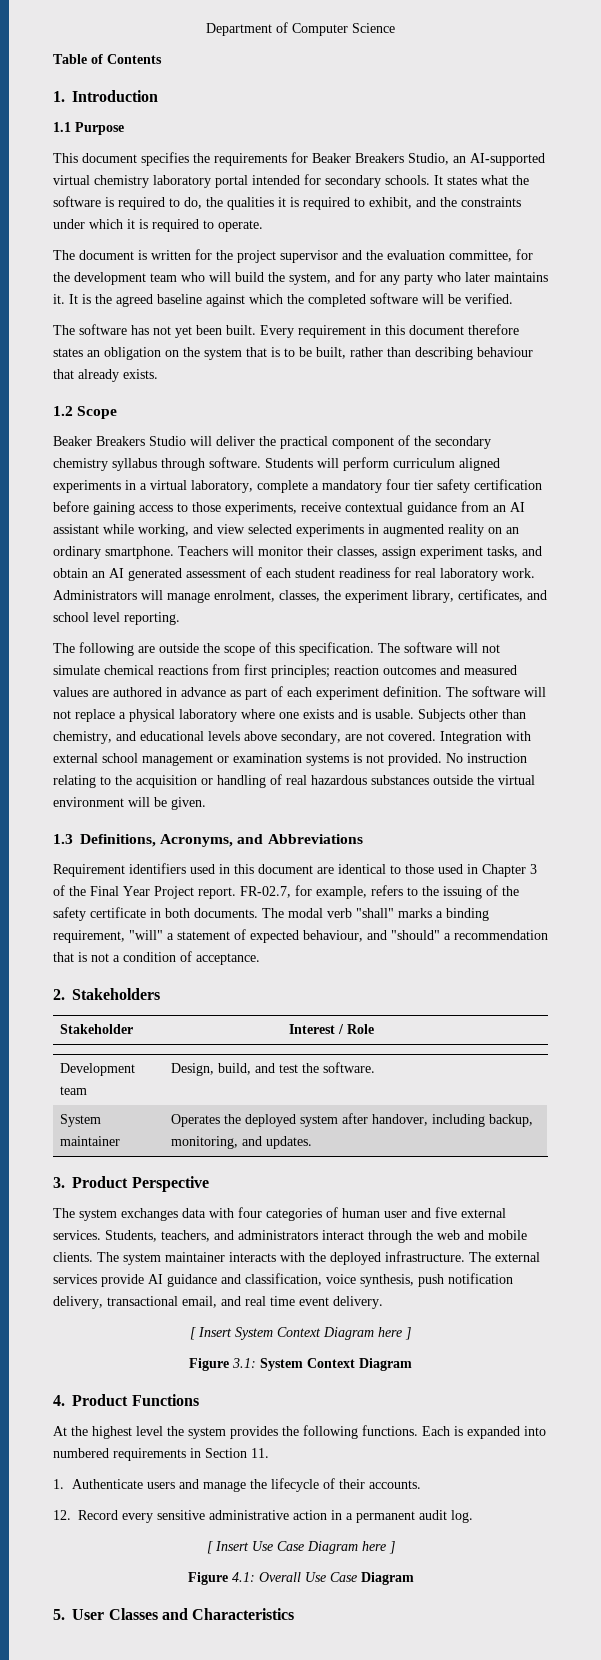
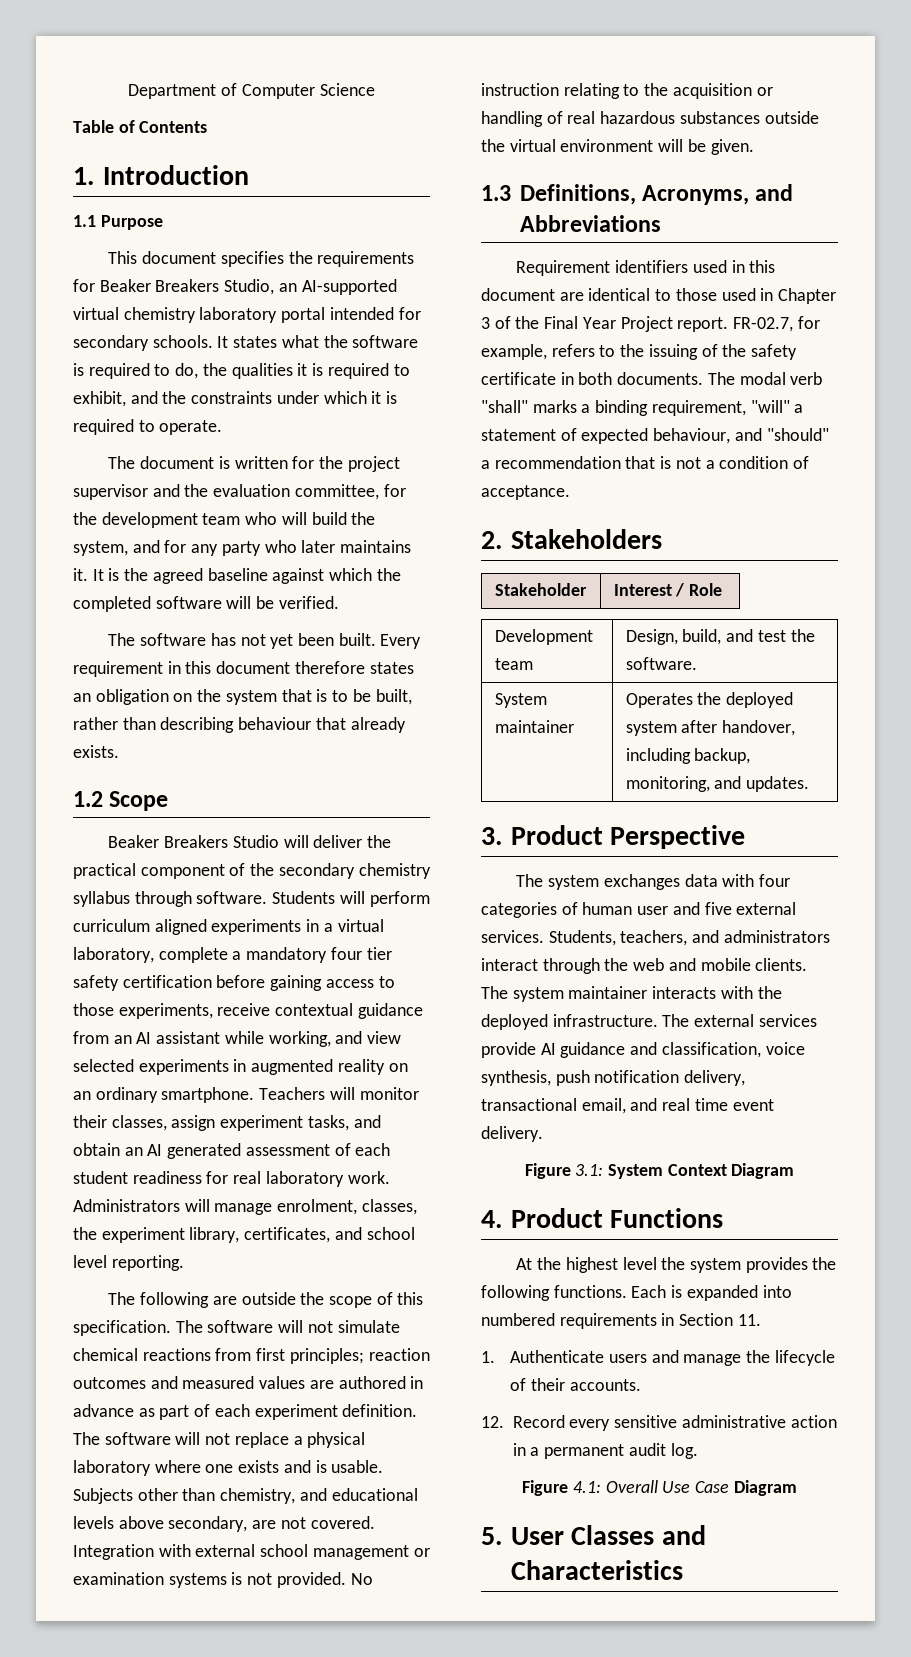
- [ Insert System Context Diagram here ]
- [ Insert Use Case Diagram here ]

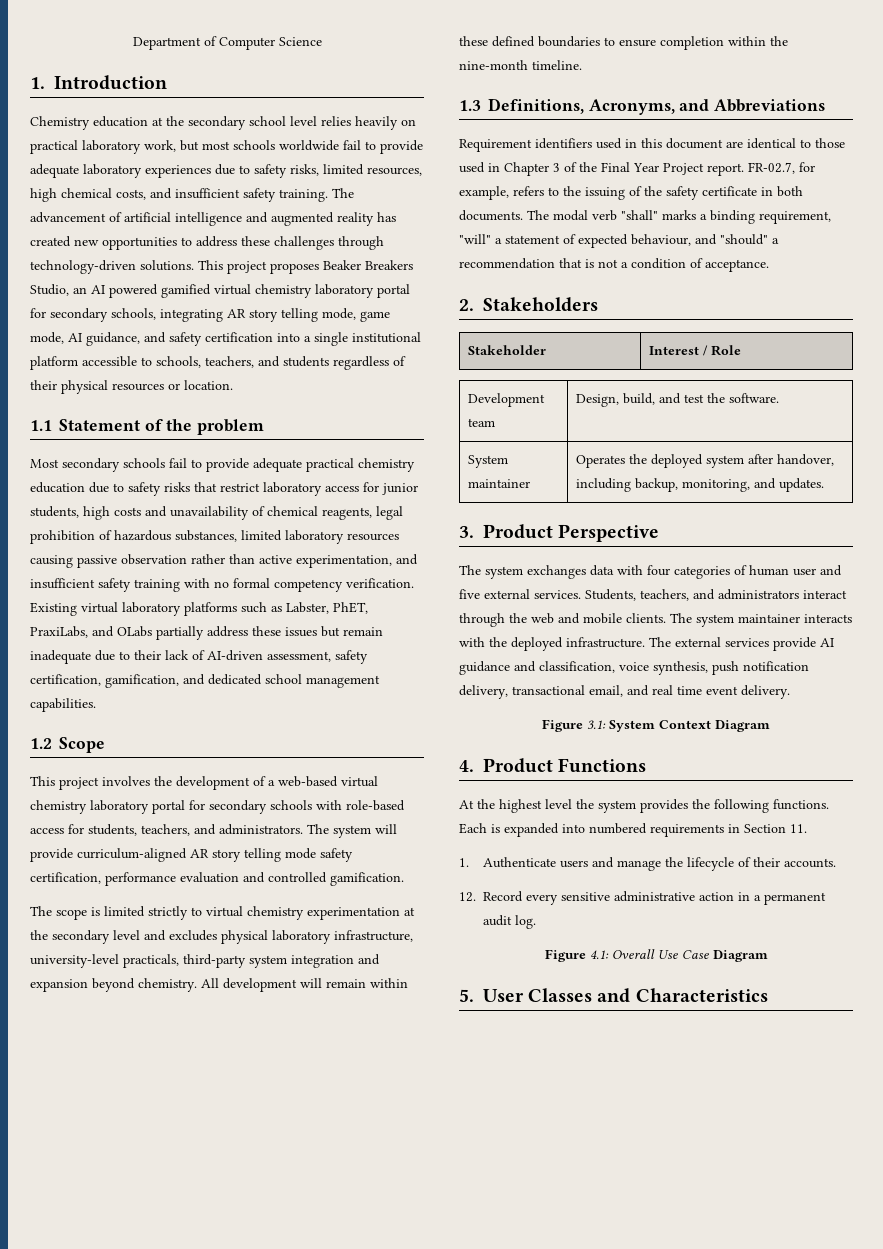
- Table of Contents
- 1.1 Purpose
- This document specifies the requirements for Beaker Breakers Studio, an AI-supported virtual chemistry laboratory portal intended for secondary schools. It states what the software is required to do, the qualities it is required to exhibit, and the constraints under which it is required to operate.
- The document is written for the project supervisor and the evaluation committee, for the development team who will build the system, and for any party who later maintains it. It is the agreed baseline against which the completed software will be verified.
- The software has not yet been built. Every requirement in this document therefore states an obligation on the system that is to be built, rather than describing behaviour that already exists.
+ Chemistry education at the secondary school level relies heavily on practical laboratory work, but most schools worldwide fail to provide adequate laboratory experiences due to safety risks, limited resources, high chemical costs, and insufficient safety training. The advancement of artificial intelligence and augmented reality has created new opportunities to address these challenges through technology-driven solutions. This project proposes Beaker Breakers Studio, an AI powered gamified virtual chemistry laboratory portal for secondary schools, integrating AR story telling mode, game mode, AI guidance, and safety certification into a single institutional platform accessible to schools, teachers, and students regardless of their physical resources or location.
+ 1.1 Statement of the problem
+ Most secondary schools fail to provide adequate practical chemistry education due to safety risks that restrict laboratory access for junior students, high costs and unavailability of chemical reagents, legal prohibition of hazardous substances, limited laboratory resources causing passive observation rather than active experimentation, and insufficient safety training with no formal competency verification. Existing virtual laboratory platforms such as Labster, PhET, PraxiLabs, and OLabs partially address these issues but remain inadequate due to their lack of AI-driven assessment, safety certification, gamification, and dedicated school management capabilities.
  1.2 Scope
- Beaker Breakers Studio will deliver the practical component of the secondary chemistry syllabus through software. Students will perform curriculum aligned experiments in a virtual laboratory, complete a mandatory four tier safety certification before gaining access to those experiments, receive contextual guidance from an AI assistant while working, and view selected experiments in augmented reality on an ordinary smartphone. Teachers will monitor their classes, assign experiment tasks, and obtain an AI generated assessment of each student readiness for real laboratory work. Administrators will manage enrolment, classes, the experiment library, certificates, and school level reporting.
- The following are outside the scope of this specification. The software will not simulate chemical reactions from first principles; reaction outcomes and measured values are authored in advance as part of each experiment definition. The software will not replace a physical laboratory where one exists and is usable. Subjects other than chemistry, and educational levels above secondary, are not covered. Integration with external school management or examination systems is not provided. No instruction relating to the acquisition or handling of real hazardous substances outside the virtual environment will be given.
+ This project involves the development of a web-based virtual chemistry laboratory portal for secondary schools with role-based access for students, teachers, and administrators. The system will provide curriculum-aligned AR story telling mode safety certification, performance evaluation and controlled gamification.
+ The scope is limited strictly to virtual chemistry experimentation at the secondary level and excludes physical laboratory infrastructure, university-level practicals, third-party system integration and expansion beyond chemistry. All development will remain within these defined boundaries to ensure completion within the nine-month timeline.

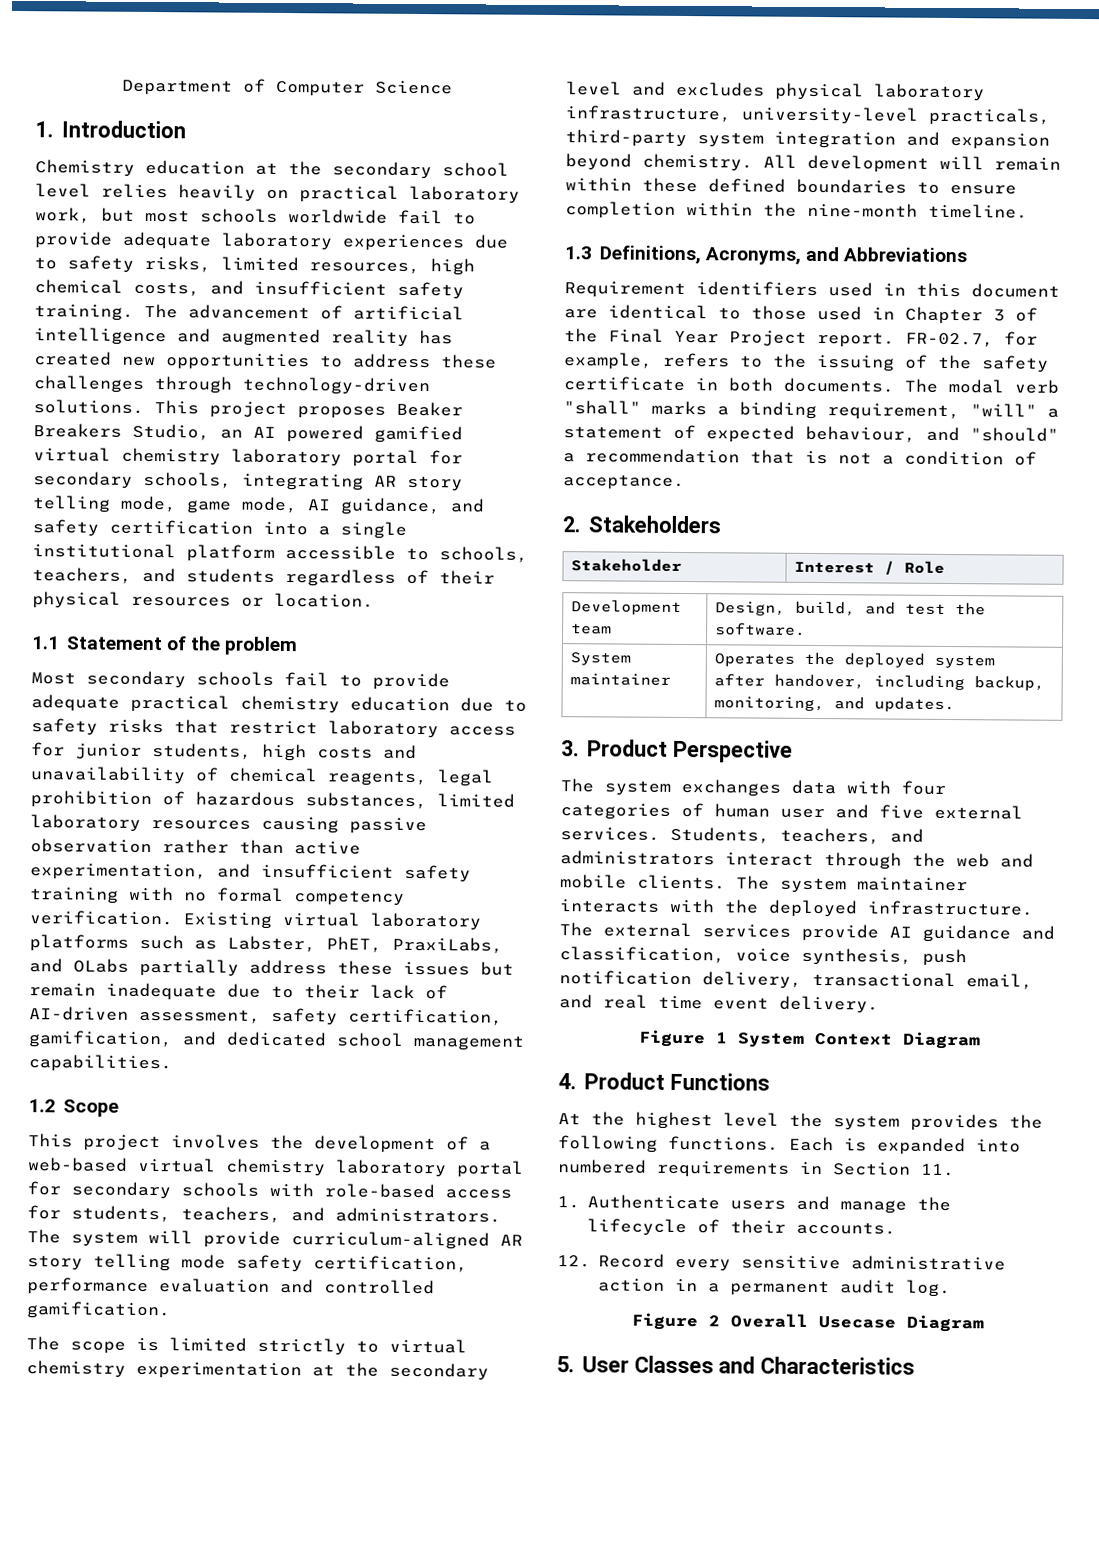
- Figure 3.1: System Context Diagram
+ Figure 1 System Context Diagram
- Figure 4.1: Overall Use Case Diagram
+ Figure 2 Overall Usecase Diagram

